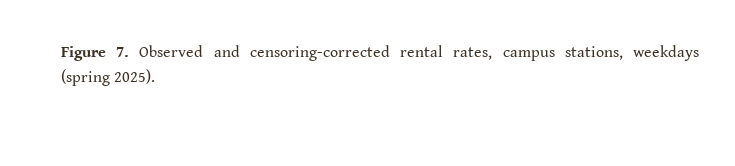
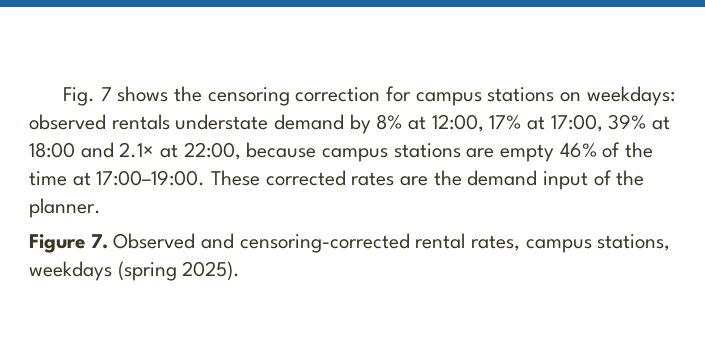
+ Fig. 7 shows the censoring correction for campus stations on weekdays: observed rentals understate demand by 8% at 12:00, 17% at 17:00, 39% at 18:00 and 2.1× at 22:00, because campus stations are empty 46% of the time at 17:00–19:00. These corrected rates are the demand input of the planner.

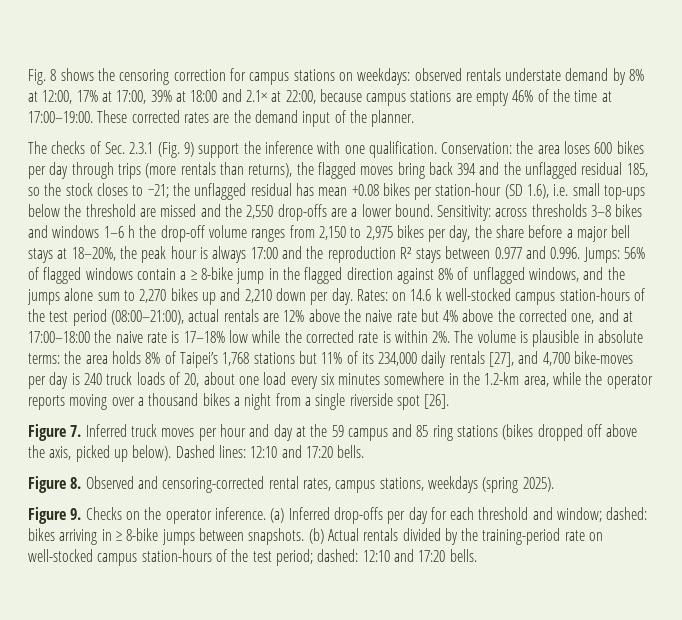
- Fig. 7 shows the censoring correction for campus stations on weekdays: observed rentals understate demand by 8% at 12:00, 17% at 17:00, 39% at 18:00 and 2.1× at 22:00, because campus stations are empty 46% of the time at 17:00–19:00.
+ Fig. 8 shows the censoring correction for campus stations on weekdays: observed rentals understate demand by 8% at 12:00, 17% at 17:00, 39% at 18:00 and 2.1× at 22:00, because campus stations are empty 46% of the time at 17:00–19:00.
- Figure 7. Observed and censoring-corrected rental rates, campus stations, weekdays (spring 2025).
+ The checks of Sec. 2.3.1 (Fig. 9) support the inference with one qualification. Conservation: the area loses 600 bikes per day through trips (more rentals than returns), the flagged moves bring back 394 and the unflagged residual 185, so the stock closes to −21; the unflagged residual has mean +0.08 bikes per station-hour (SD 1.6), i.e. small top-ups below the threshold are missed and the 2,550 drop-offs are a lower bound. Sensitivity: across thresholds 3–8 bikes and windows 1–6 h the drop-off volume ranges from 2,150 to 2,975 bikes per day, the share before a major bell stays at 18–20%, the peak hour is always 17:00 and the reproduction R² stays between 0.977 and 0.996. Jumps: 56% of flagged windows contain a ≥ 8-bike jump in the flagged direction against 8% of unflagged windows, and the jumps alone sum to 2,270 bikes up and 2,210 down per day. Rates: on 14.6 k well-stocked campus station-hours of the test period (08:00–21:00), actual rentals are 12% above the naive rate but 4% above the corrected one, and at 17:00–18:00 the naive rate is 17–18% low while the corrected rate is within 2%. The volume is plausible in absolute terms: the area holds 8% of Taipei’s 1,768 stations but 11% of its 234,000 daily rentals [27], and 4,700 bike-moves per day is 240 truck loads of 20, about one load every six minutes somewhere in the 1.2-km area, while the operator reports moving over a thousand bikes a night from a single riverside spot [26].
+ Figure 7. Inferred truck moves per hour and day at the 59 campus and 85 ring stations (bikes dropped off above the axis, picked up below). Dashed lines: 12:10 and 17:20 bells.
+ Figure 8. Observed and censoring-corrected rental rates, campus stations, weekdays (spring 2025).
+ Figure 9. Checks on the operator inference. (a) Inferred drop-offs per day for each threshold and window; dashed: bikes arriving in ≥ 8-bike jumps between snapshots. (b) Actual rentals divided by the training-period rate on well-stocked campus station-hours of the test period; dashed: 12:10 and 17:20 bells.

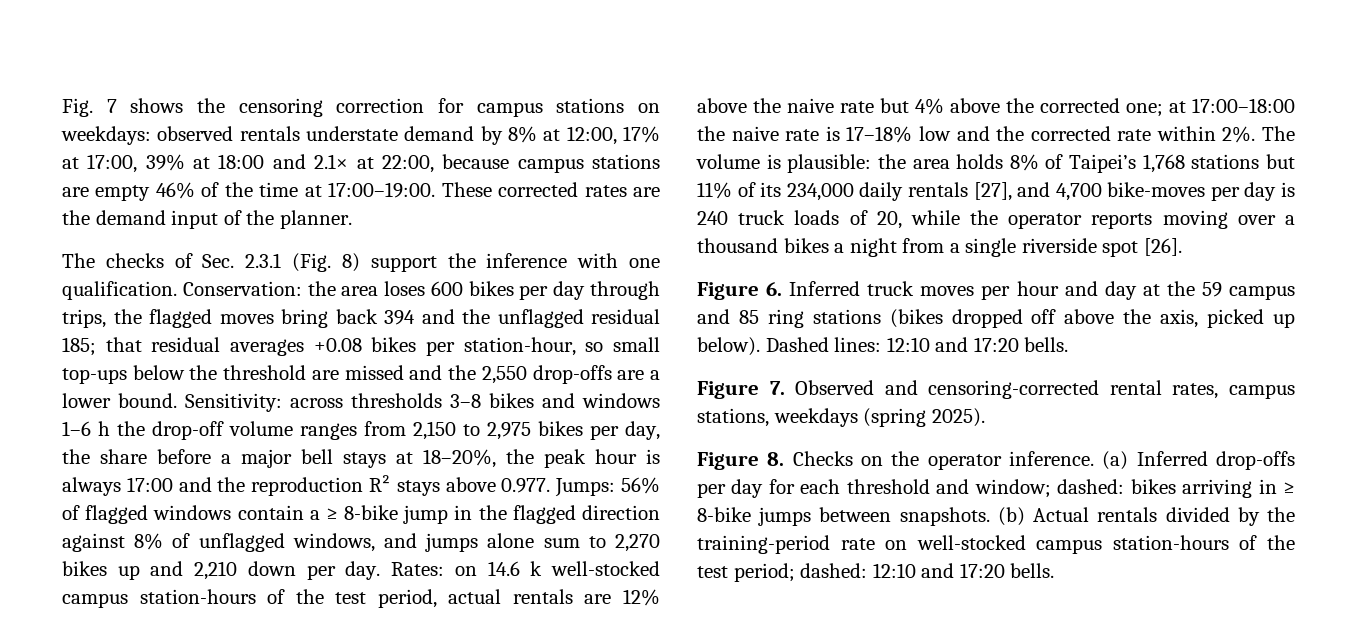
- Fig. 8 shows the censoring correction for campus stations on weekdays: observed rentals understate demand by 8% at 12:00, 17% at 17:00, 39% at 18:00 and 2.1× at 22:00, because campus stations are empty 46% of the time at 17:00–19:00.
+ Fig. 7 shows the censoring correction for campus stations on weekdays: observed rentals understate demand by 8% at 12:00, 17% at 17:00, 39% at 18:00 and 2.1× at 22:00, because campus stations are empty 46% of the time at 17:00–19:00.
- The checks of Sec. 2.3.1 (Fig. 9) support the inference with one qualification.
+ The checks of Sec. 2.3.1 (Fig. 8) support the inference with one qualification.
- Conservation: the area loses 600 bikes per day through trips (more rentals than returns), the flagged moves bring back 394 and the unflagged residual 185, so the stock closes to −21; the unflagged residual has mean +0.08 bikes per station-hour (SD 1.6), i.e. small top-ups below the threshold are missed and the 2,550 drop-offs are a lower bound.
+ Conservation: the area loses 600 bikes per day through trips, the flagged moves bring back 394 and the unflagged residual 185; that residual averages +0.08 bikes per station-hour, so small top-ups below the threshold are missed and the 2,550 drop-offs are a lower bound.
- across thresholds 3–8 bikes and windows 1–6 h the drop-off volume ranges from 2,150 to 2,975 bikes per day, the share before a major bell stays at 18–20%, the peak hour is always 17:00 and the reproduction R² stays between 0.977 and 0.996. Jumps:
+ across thresholds 3–8 bikes and windows 1–6 h the drop-off volume ranges from 2,150 to 2,975 bikes per day, the share before a major bell stays at 18–20%, the peak hour is always 17:00 and the reproduction R² stays above 0.977. Jumps:
- 56% of flagged windows contain a ≥ 8-bike jump in the flagged direction against 8% of unflagged windows, and the jumps alone sum to 2,270 bikes up and 2,210 down per day.
+ 56% of flagged windows contain a ≥ 8-bike jump in the flagged direction against 8% of unflagged windows, and jumps alone sum to 2,270 bikes up and 2,210 down per day.
- Rates: on 14.6 k well-stocked campus station-hours of the test period (08:00–21:00), actual rentals are 12% above the naive rate but 4% above the corrected one, and at 17:00–18:00 the naive rate is 17–18% low while the corrected rate is within 2%.
+ Rates: on 14.6 k well-stocked campus station-hours of the test period, actual rentals are 12% above the naive rate but 4% above the corrected one; at 17:00–18:00 the naive rate is 17–18% low and the corrected rate within 2%.
- The volume is plausible in absolute terms: the area holds 8% of Taipei’s 1,768 stations but 11% of its 234,000 daily rentals [27], and 4,700 bike-moves per day is 240 truck loads of 20, about one load every six minutes somewhere in the 1.2-km area, while the operator reports moving over a thousand bikes a night from a single riverside spot [26].
+ The volume is plausible: the area holds 8% of Taipei’s 1,768 stations but 11% of its 234,000 daily rentals [27], and 4,700 bike-moves per day is 240 truck loads of 20, while the operator reports moving over a thousand bikes a night from a single riverside spot [26].
- Figure 7. Inferred truck moves per hour and day at the 59 campus and 85 ring stations (bikes dropped off above the axis, picked up below).
+ Figure 6. Inferred truck moves per hour and day at the 59 campus and 85 ring stations (bikes dropped off above the axis, picked up below).
- Figure 8. Observed and censoring-corrected rental rates, campus stations, weekdays (spring 2025).
+ Figure 7. Observed and censoring-corrected rental rates, campus stations, weekdays (spring 2025).
- Figure 9. Checks on the operator inference.
+ Figure 8. Checks on the operator inference.

